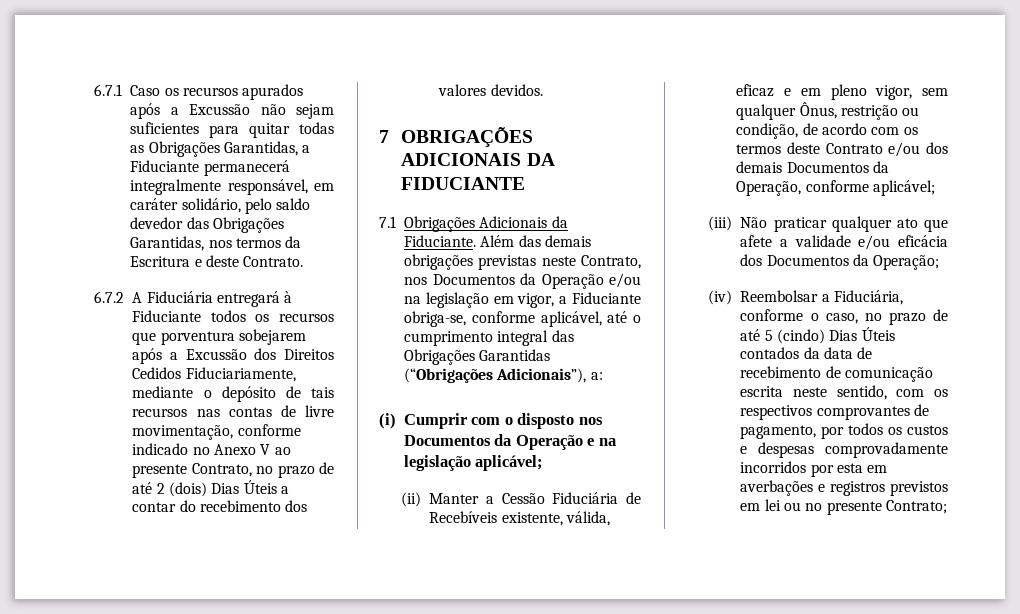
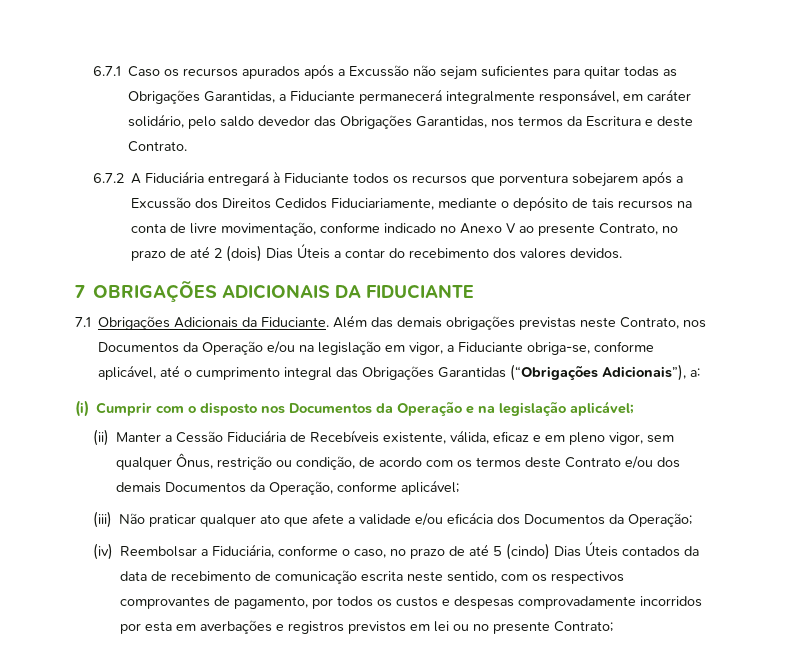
- 6.7.2 A Fiduciária entregará à Fiduciante todos os recursos que porventura sobejarem após a Excussão dos Direitos Cedidos Fiduciariamente, mediante o depósito de tais recursos nas contas de livre movimentação, conforme indicado no Anexo V ao presente Contrato, no prazo de até 2 (dois) Dias Úteis a contar do recebimento dos valores devidos.
+ 6.7.2 A Fiduciária entregará à Fiduciante todos os recursos que porventura sobejarem após a Excussão dos Direitos Cedidos Fiduciariamente, mediante o depósito de tais recursos na conta de livre movimentação, conforme indicado no Anexo V ao presente Contrato, no prazo de até 2 (dois) Dias Úteis a contar do recebimento dos valores devidos.

